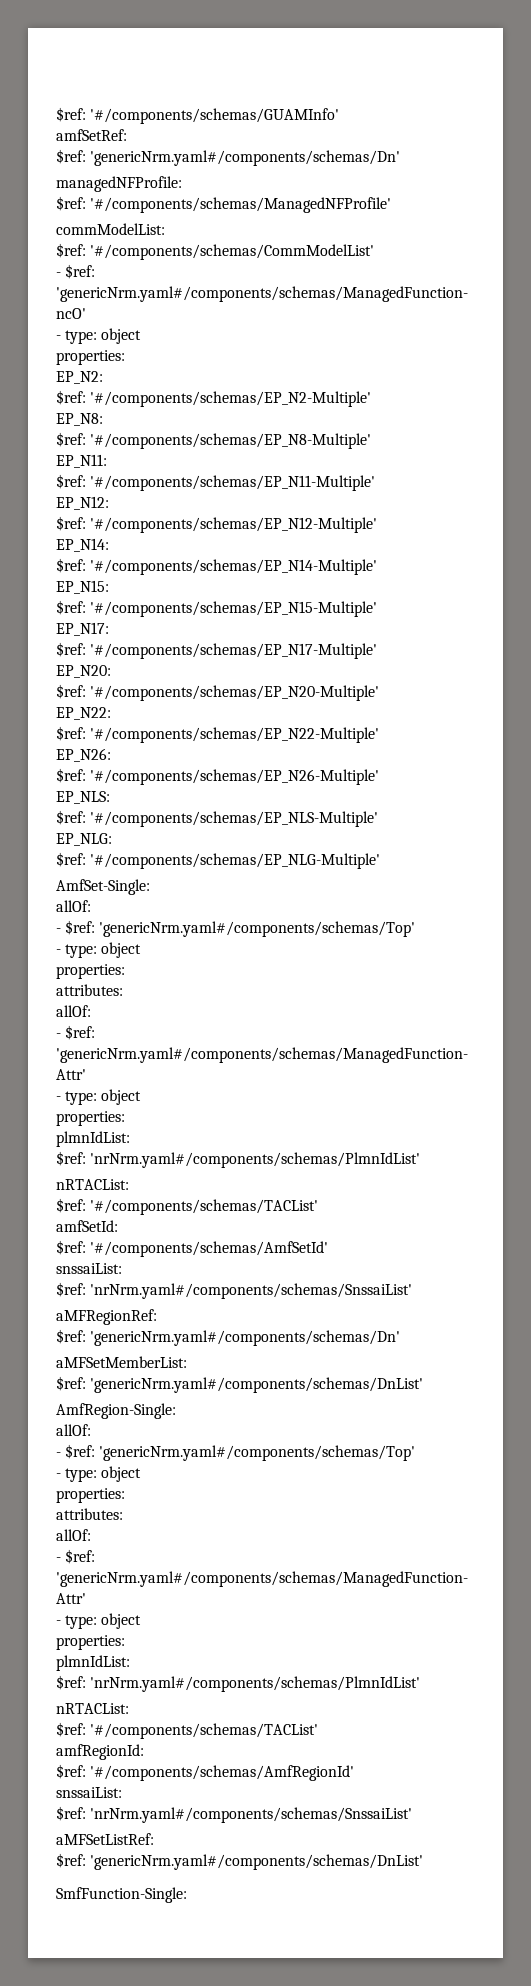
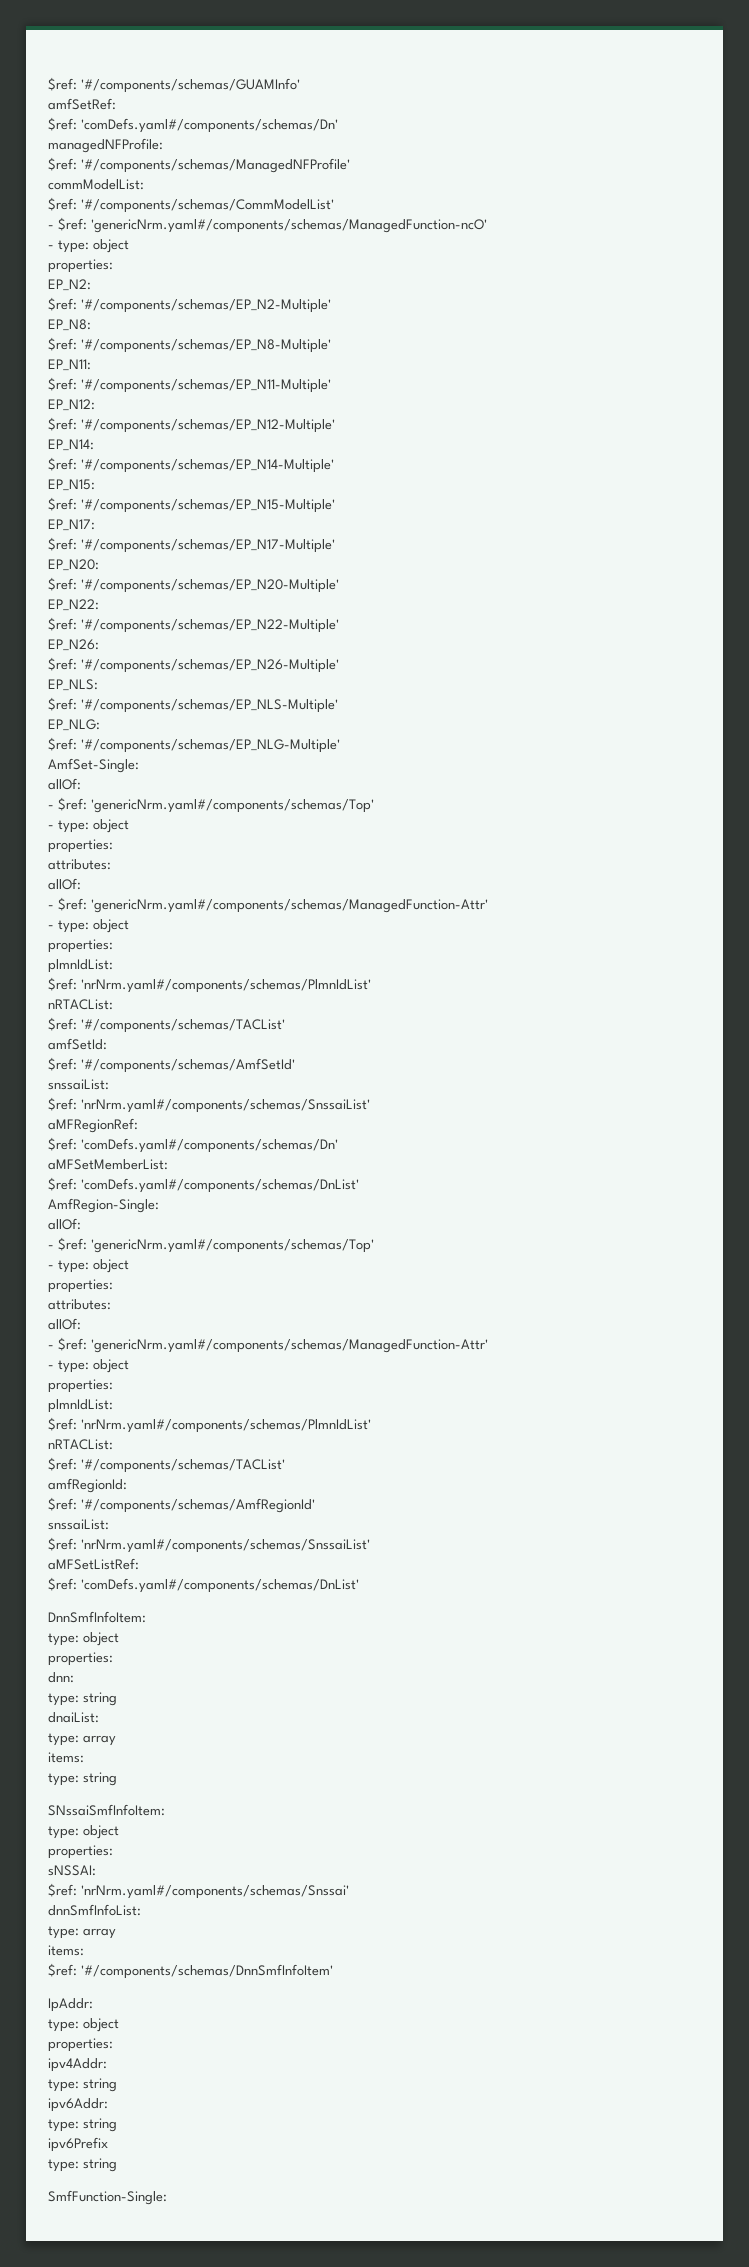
  amfSetRef:
- $ref: 'genericNrm.yaml#/components/schemas/Dn'
+ $ref: 'comDefs.yaml#/components/schemas/Dn'
  aMFRegionRef:
- $ref: 'genericNrm.yaml#/components/schemas/Dn'
+ $ref: 'comDefs.yaml#/components/schemas/Dn'
  aMFSetMemberList:
- $ref: 'genericNrm.yaml#/components/schemas/DnList'
+ $ref: 'comDefs.yaml#/components/schemas/DnList'
  aMFSetListRef:
- $ref: 'genericNrm.yaml#/components/schemas/DnList'
+ $ref: 'comDefs.yaml#/components/schemas/DnList'
+ DnnSmfInfoItem:
+ type: object
+ properties:
+ dnn:
+ type: string
+ dnaiList:
+ type: array
+ items:
+ type: string
+ SNssaiSmfInfoItem:
+ type: object
+ properties:
+ sNSSAI:
+ $ref: 'nrNrm.yaml#/components/schemas/Snssai'
+ dnnSmfInfoList:
+ type: array
+ items:
+ $ref: '#/components/schemas/DnnSmfInfoItem'
+ IpAddr:
+ type: object
+ properties:
+ ipv4Addr:
+ type: string
+ ipv6Addr:
+ type: string
+ ipv6Prefix
+ type: string

